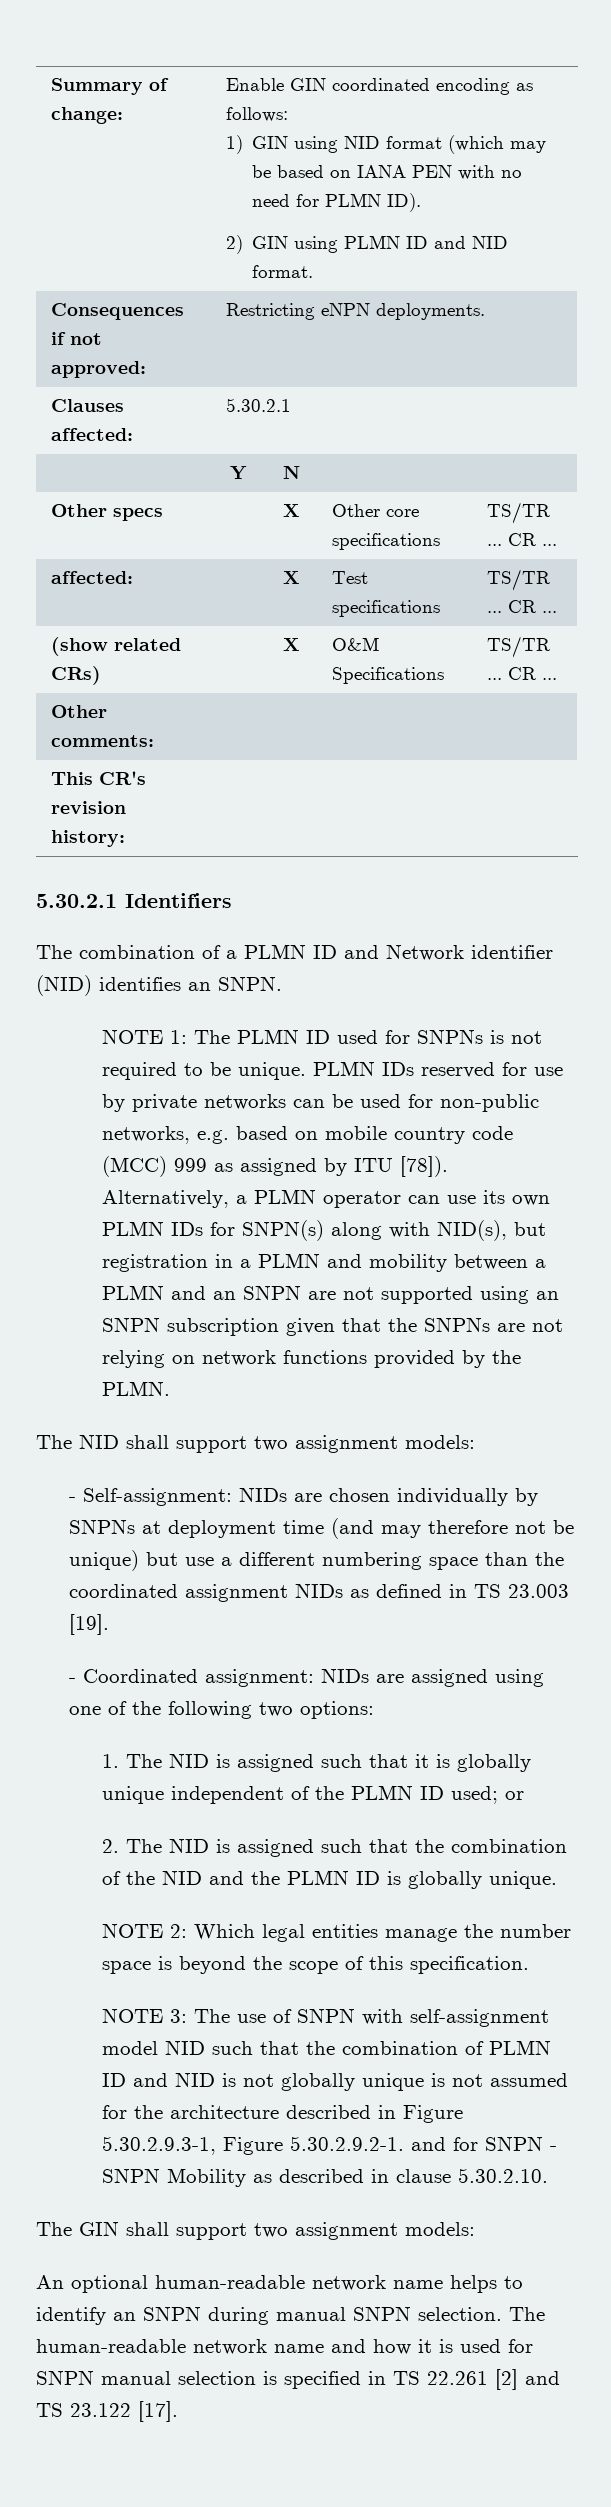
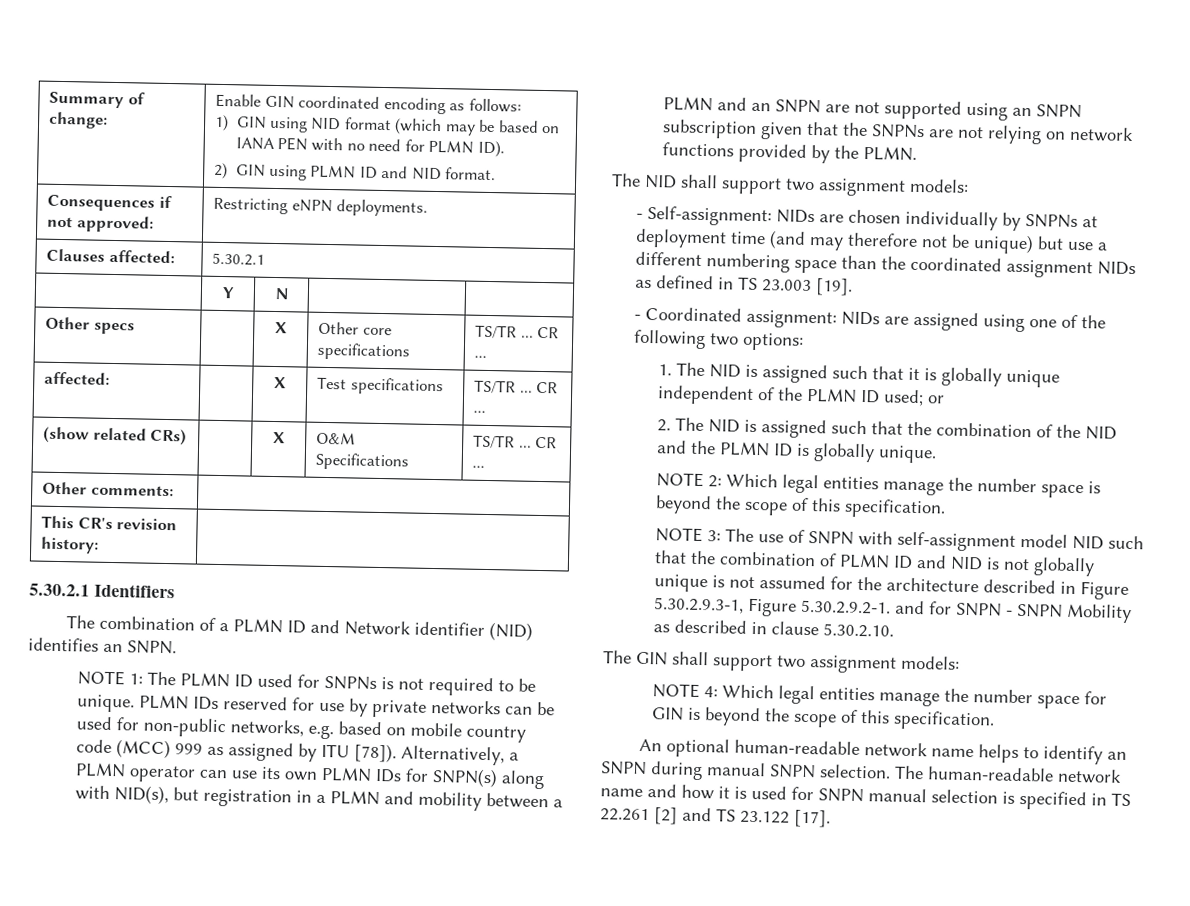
+ NOTE 4: Which legal entities manage the number space for GIN is beyond the scope of this specification.

